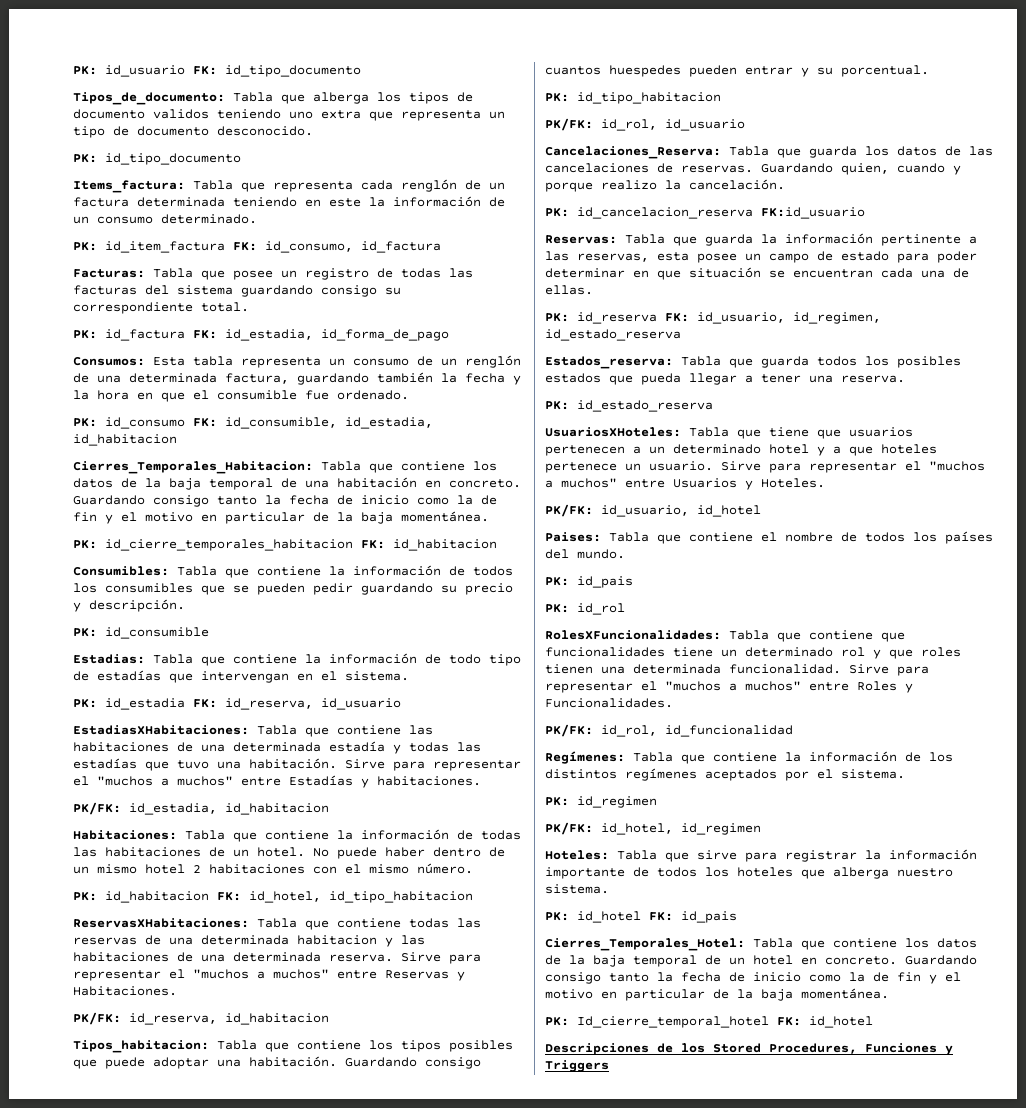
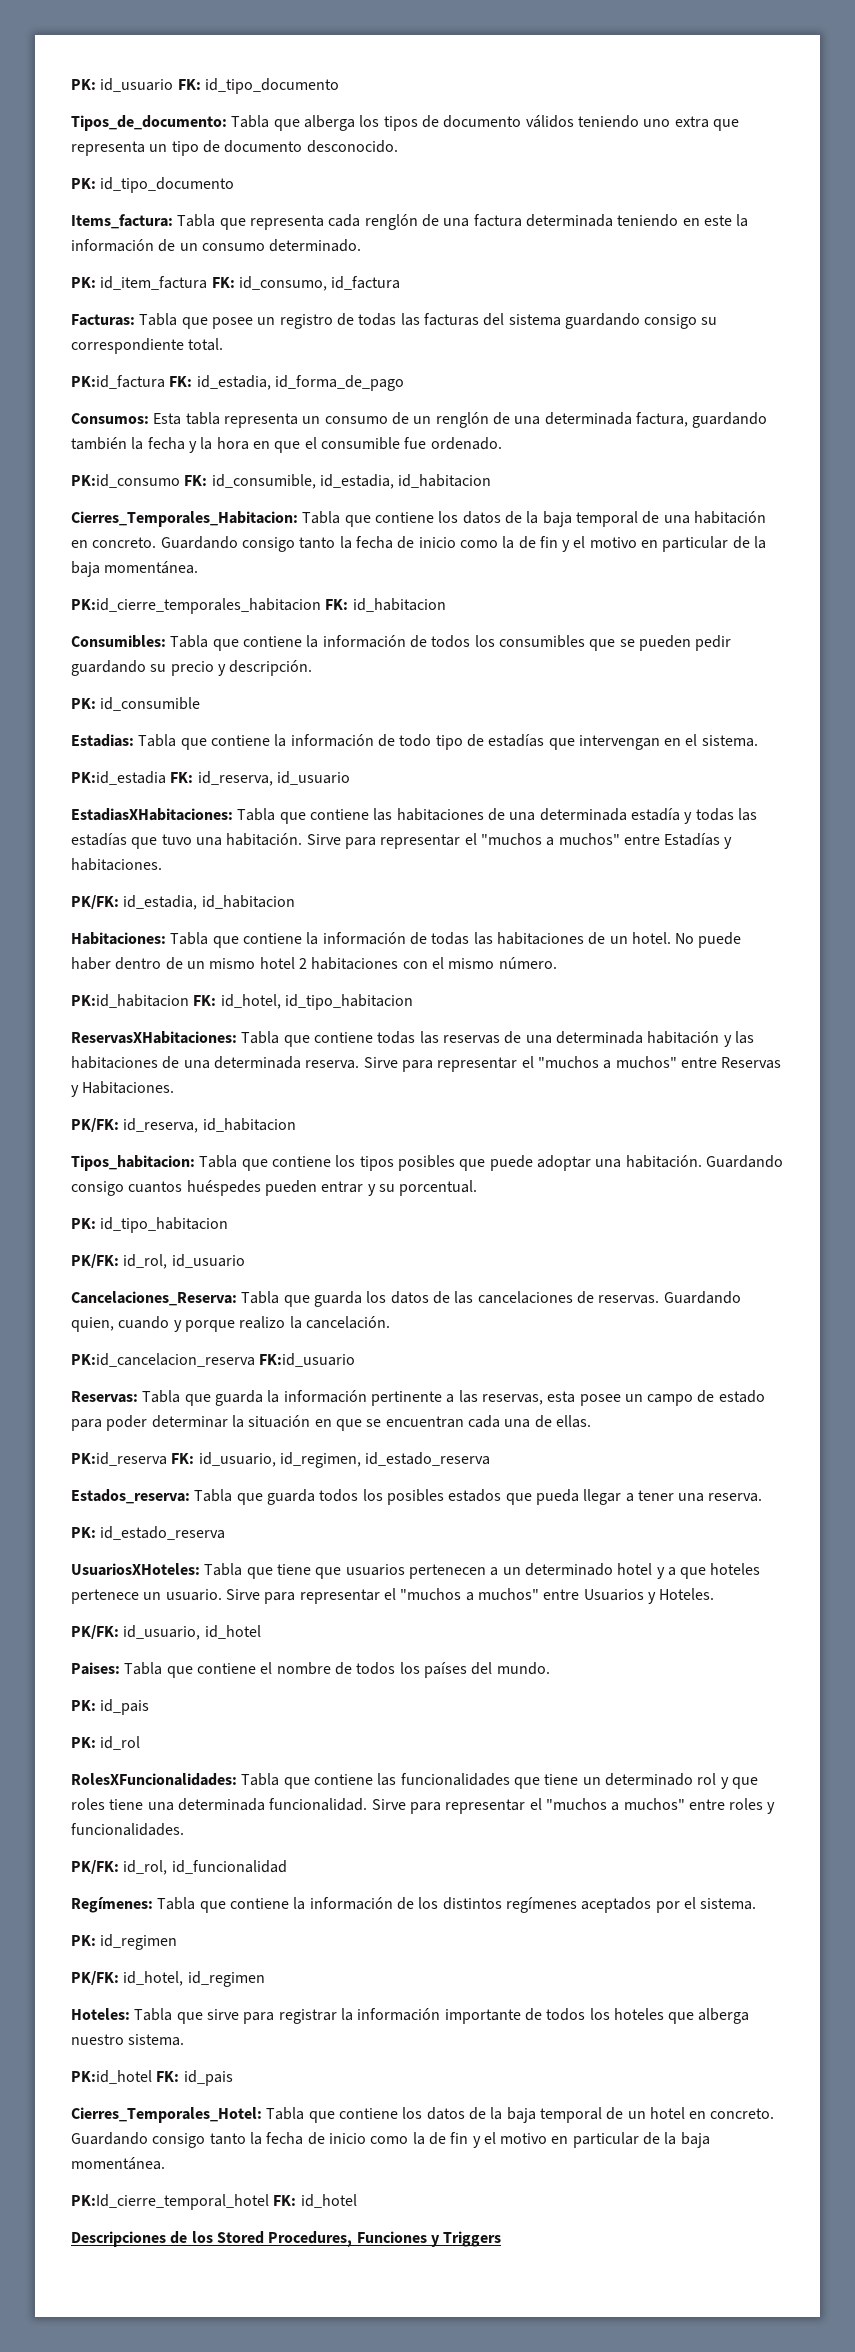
- Tipos_de_documento: Tabla que alberga los tipos de documento validos teniendo uno extra que representa un tipo de documento desconocido.
+ Tipos_de_documento: Tabla que alberga los tipos de documento válidos teniendo uno extra que representa un tipo de documento desconocido.
- Items_factura: Tabla que representa cada renglón de un factura determinada teniendo en este la información de un consumo determinado.
+ Items_factura: Tabla que representa cada renglón de una factura determinada teniendo en este la información de un consumo determinado.
- PK: id_factura FK: id_estadia, id_forma_de_pago
+ PK:id_factura FK: id_estadia, id_forma_de_pago
- PK: id_consumo FK: id_consumible, id_estadia, id_habitacion
+ PK:id_consumo FK: id_consumible, id_estadia, id_habitacion
- PK: id_cierre_temporales_habitacion FK: id_habitacion
+ PK:id_cierre_temporales_habitacion FK: id_habitacion
- PK: id_estadia FK: id_reserva, id_usuario
+ PK:id_estadia FK: id_reserva, id_usuario
- PK: id_habitacion FK: id_hotel, id_tipo_habitacion
+ PK:id_habitacion FK: id_hotel, id_tipo_habitacion
- ReservasXHabitaciones: Tabla que contiene todas las reservas de una determinada habitacion y las habitaciones de una determinada reserva.
+ ReservasXHabitaciones: Tabla que contiene todas las reservas de una determinada habitación y las habitaciones de una determinada reserva.
- Guardando consigo cuantos huespedes pueden entrar y su porcentual.
+ Guardando consigo cuantos huéspedes pueden entrar y su porcentual.
- PK: id_cancelacion_reserva FK:id_usuario
+ PK:id_cancelacion_reserva FK:id_usuario
- Reservas: Tabla que guarda la información pertinente a las reservas, esta posee un campo de estado para poder determinar en que situación se encuentran cada una de ellas.
+ Reservas: Tabla que guarda la información pertinente a las reservas, esta posee un campo de estado para poder determinar la situación en que se encuentran cada una de ellas.
- PK: id_reserva FK: id_usuario, id_regimen, id_estado_reserva
+ PK:id_reserva FK: id_usuario, id_regimen, id_estado_reserva
- RolesXFuncionalidades: Tabla que contiene que funcionalidades tiene un determinado rol y que roles tienen una determinada funcionalidad.
+ RolesXFuncionalidades: Tabla que contiene las funcionalidades que tiene un determinado rol y que roles tiene una determinada funcionalidad.
- Sirve para representar el "muchos a muchos" entre Roles y Funcionalidades.
+ Sirve para representar el "muchos a muchos" entre roles y funcionalidades.
- PK: id_hotel FK: id_pais
+ PK:id_hotel FK: id_pais
- PK: Id_cierre_temporal_hotel FK: id_hotel
+ PK:Id_cierre_temporal_hotel FK: id_hotel

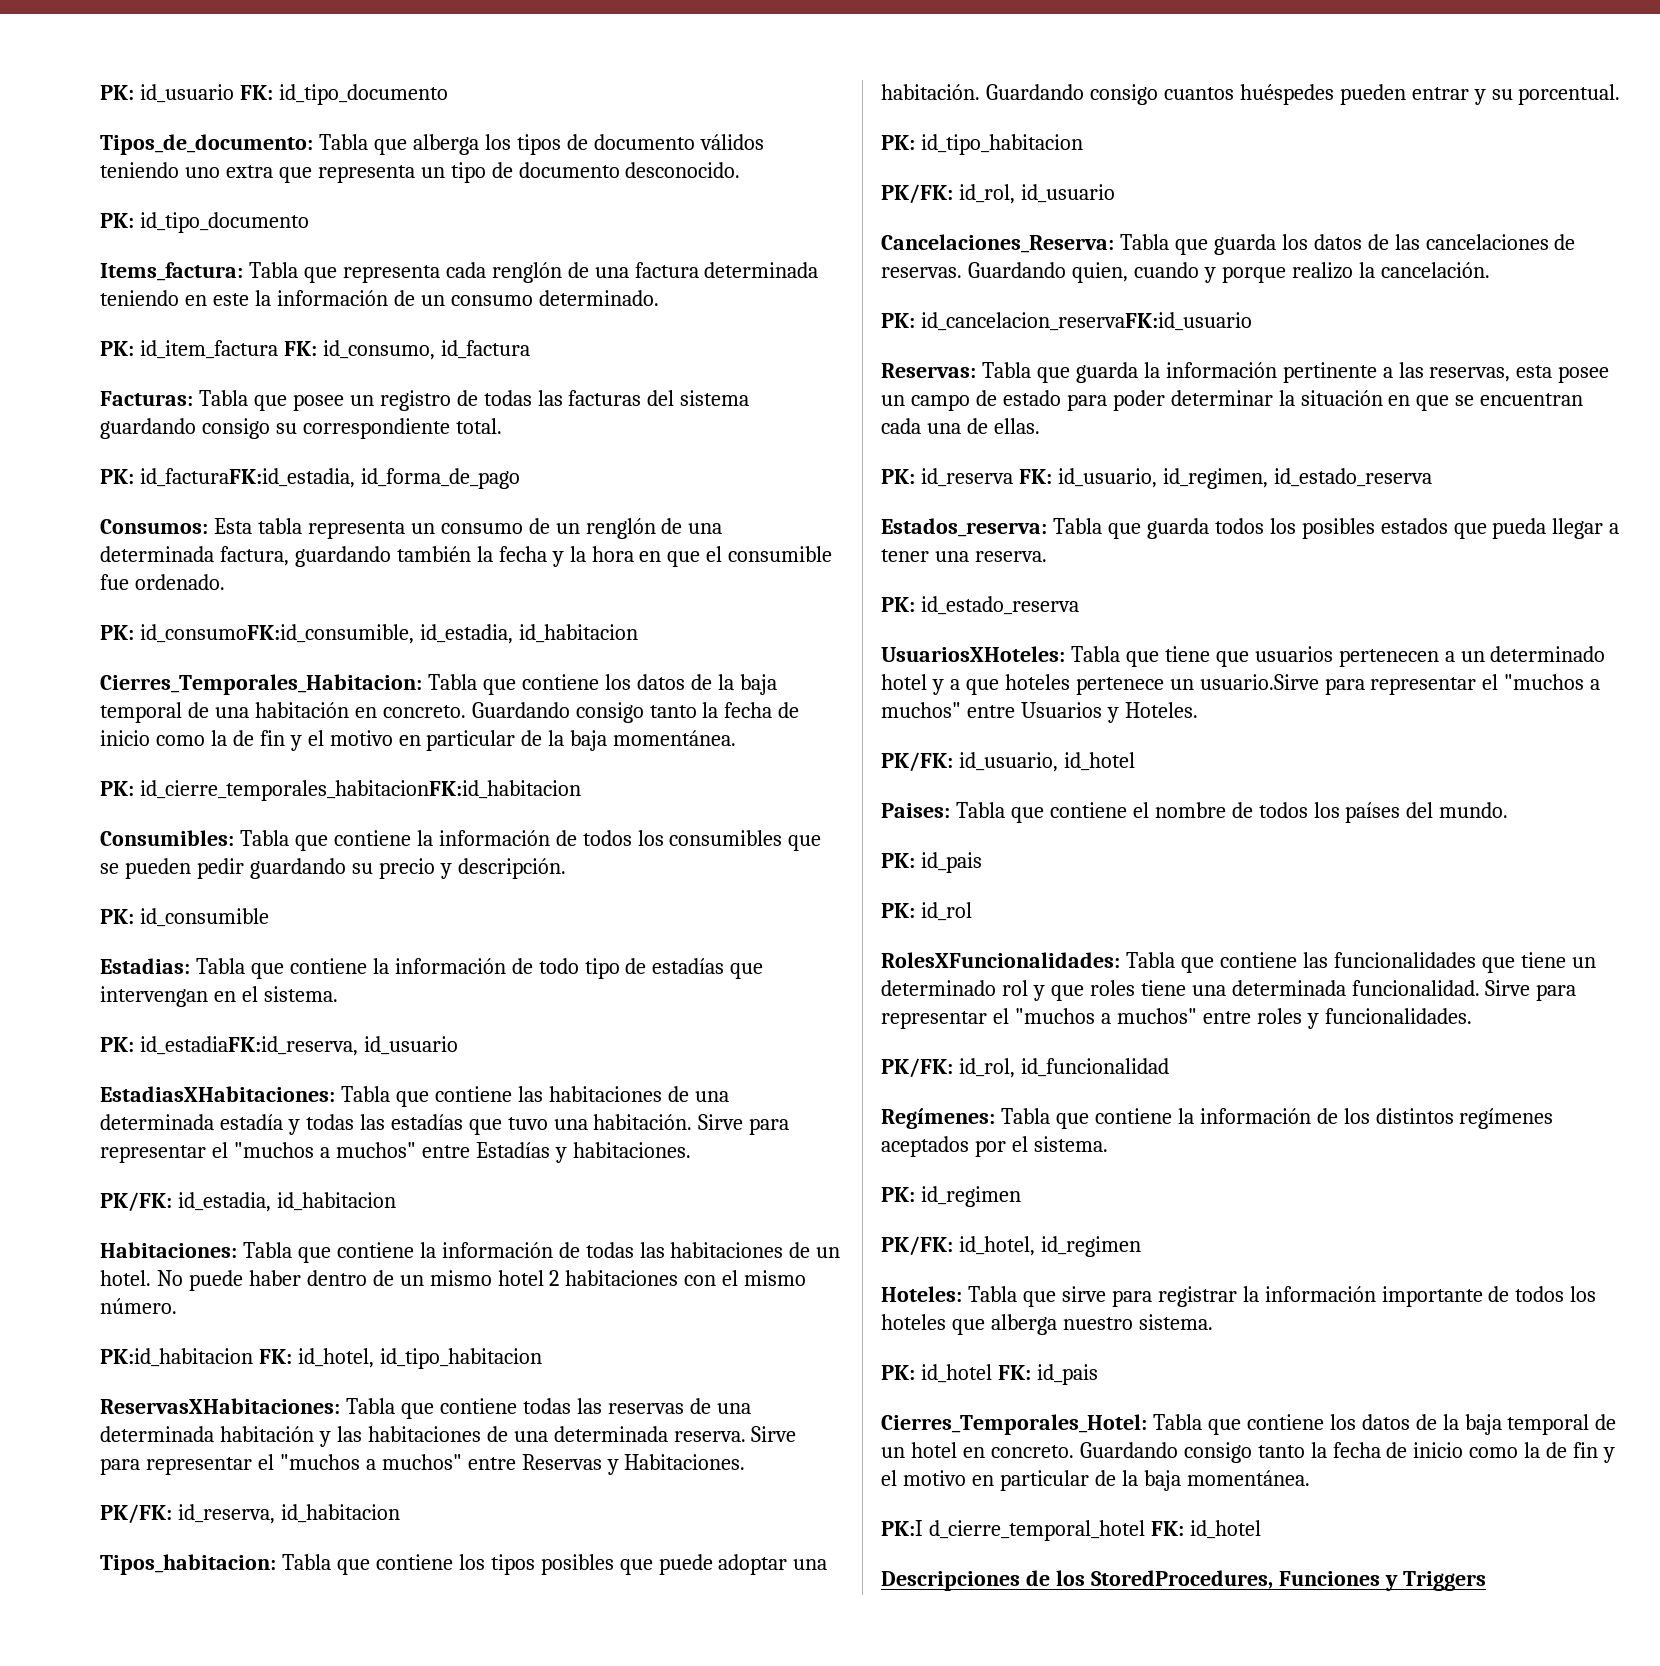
- PK:id_factura FK: id_estadia, id_forma_de_pago
+ PK: id_facturaFK:id_estadia, id_forma_de_pago
- PK:id_consumo FK: id_consumible, id_estadia, id_habitacion
+ PK: id_consumoFK:id_consumible, id_estadia, id_habitacion
- PK:id_cierre_temporales_habitacion FK: id_habitacion
+ PK: id_cierre_temporales_habitacionFK:id_habitacion
- PK:id_estadia FK: id_reserva, id_usuario
+ PK: id_estadiaFK:id_reserva, id_usuario
- PK:id_cancelacion_reserva FK:id_usuario
+ PK: id_cancelacion_reservaFK:id_usuario
- PK:id_reserva FK: id_usuario, id_regimen, id_estado_reserva
+ PK: id_reserva FK: id_usuario, id_regimen, id_estado_reserva
- UsuariosXHoteles: Tabla que tiene que usuarios pertenecen a un determinado hotel y a que hoteles pertenece un usuario. Sirve para representar el "muchos a muchos" entre Usuarios y Hoteles.
+ UsuariosXHoteles: Tabla que tiene que usuarios pertenecen a un determinado hotel y a que hoteles pertenece un usuario.Sirve para representar el "muchos a muchos" entre Usuarios y Hoteles.
- PK:id_hotel FK: id_pais
+ PK: id_hotel FK: id_pais
- PK:Id_cierre_temporal_hotel FK: id_hotel
+ PK:I d_cierre_temporal_hotel FK: id_hotel
- Descripciones de los Stored Procedures, Funciones y Triggers
+ Descripciones de los StoredProcedures, Funciones y Triggers

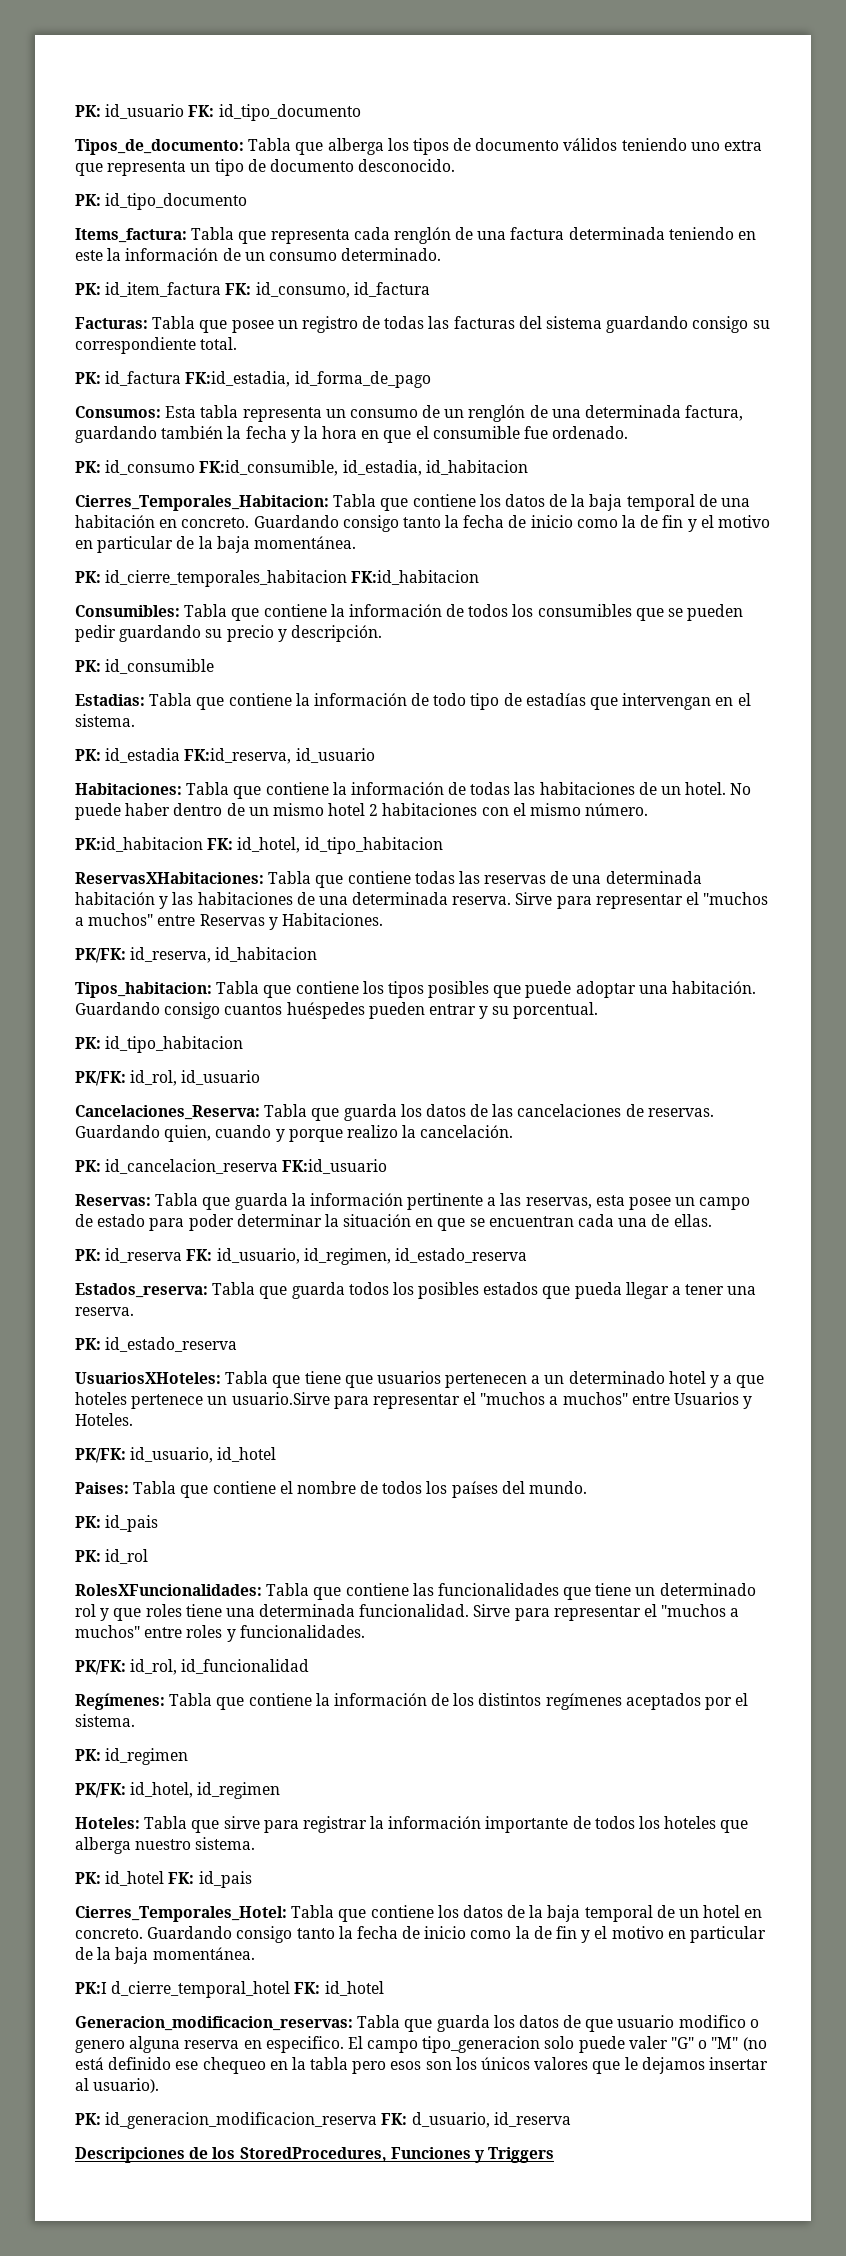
- PK: id_facturaFK:id_estadia, id_forma_de_pago
+ PK: id_factura FK:id_estadia, id_forma_de_pago
- PK: id_consumoFK:id_consumible, id_estadia, id_habitacion
+ PK: id_consumo FK:id_consumible, id_estadia, id_habitacion
- PK: id_cierre_temporales_habitacionFK:id_habitacion
+ PK: id_cierre_temporales_habitacion FK:id_habitacion
- PK: id_estadiaFK:id_reserva, id_usuario
- EstadiasXHabitaciones: Tabla que contiene las habitaciones de una determinada estadía y todas las estadías que tuvo una habitación. Sirve para representar el "muchos a muchos" entre Estadías y habitaciones.
- PK/FK: id_estadia, id_habitacion
+ PK: id_estadia FK:id_reserva, id_usuario
- PK: id_cancelacion_reservaFK:id_usuario
+ PK: id_cancelacion_reserva FK:id_usuario
+ Generacion_modificacion_reservas: Tabla que guarda los datos de que usuario modifico o genero alguna reserva en especifico. El campo tipo_generacion solo puede valer "G" o "M" (no está definido ese chequeo en la tabla pero esos son los únicos valores que le dejamos insertar al usuario).
+ PK: id_generacion_modificacion_reserva FK: d_usuario, id_reserva

